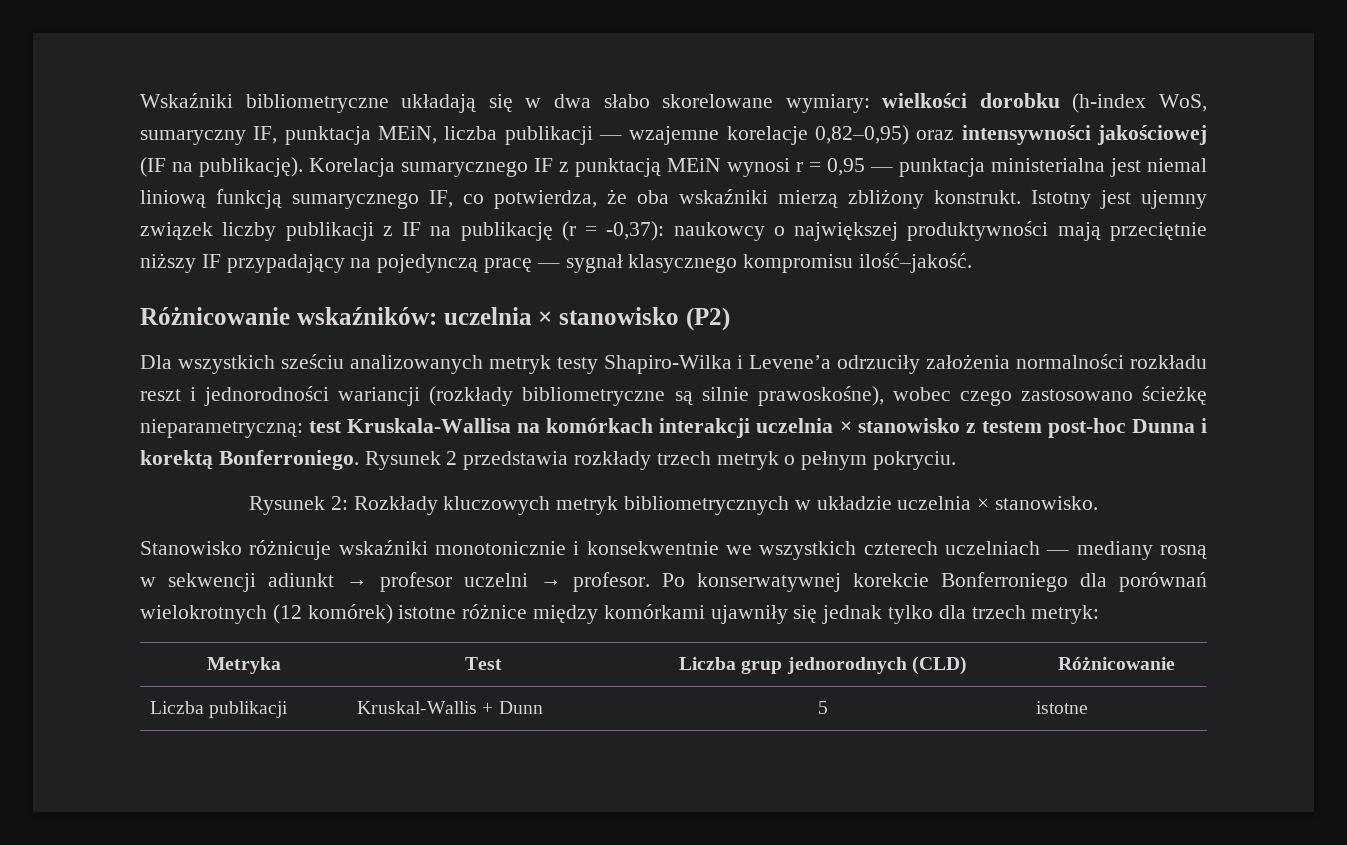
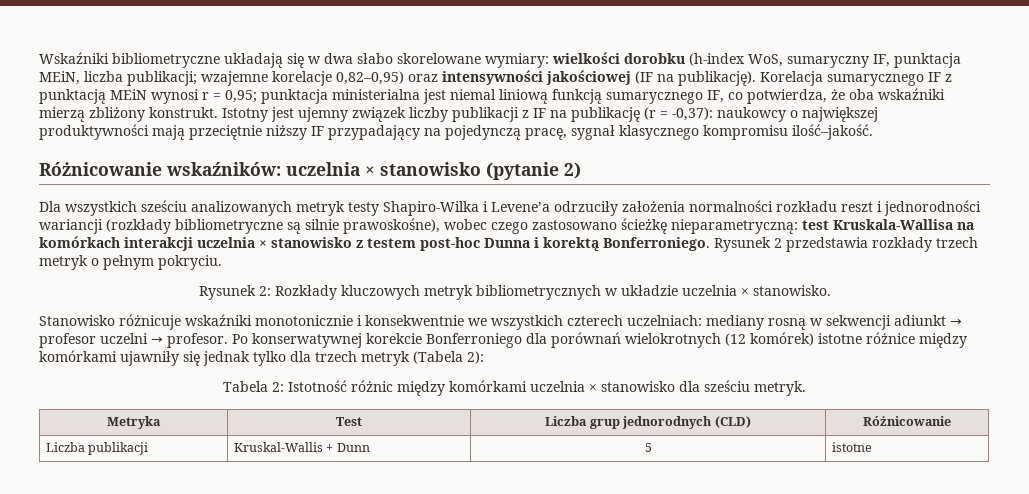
- Wskaźniki bibliometryczne układają się w dwa słabo skorelowane wymiary: wielkości dorobku (h-index WoS, sumaryczny IF, punktacja MEiN, liczba publikacji — wzajemne korelacje 0,82–0,95) oraz intensywności jakościowej (IF na publikację).
+ Wskaźniki bibliometryczne układają się w dwa słabo skorelowane wymiary: wielkości dorobku (h-index WoS, sumaryczny IF, punktacja MEiN, liczba publikacji; wzajemne korelacje 0,82–0,95) oraz intensywności jakościowej (IF na publikację).
- Korelacja sumarycznego IF z punktacją MEiN wynosi r = 0,95 — punktacja ministerialna jest niemal liniową funkcją sumarycznego IF, co potwierdza, że oba wskaźniki mierzą zbliżony konstrukt.
+ Korelacja sumarycznego IF z punktacją MEiN wynosi r = 0,95; punktacja ministerialna jest niemal liniową funkcją sumarycznego IF, co potwierdza, że oba wskaźniki mierzą zbliżony konstrukt.
- Istotny jest ujemny związek liczby publikacji z IF na publikację (r = -0,37): naukowcy o największej produktywności mają przeciętnie niższy IF przypadający na pojedynczą pracę — sygnał klasycznego kompromisu ilość–jakość.
+ Istotny jest ujemny związek liczby publikacji z IF na publikację (r = -0,37): naukowcy o największej produktywności mają przeciętnie niższy IF przypadający na pojedynczą pracę, sygnał klasycznego kompromisu ilość–jakość.
- Różnicowanie wskaźników: uczelnia × stanowisko (P2)
+ Różnicowanie wskaźników: uczelnia × stanowisko (pytanie 2)
- Stanowisko różnicuje wskaźniki monotonicznie i konsekwentnie we wszystkich czterech uczelniach — mediany rosną w sekwencji adiunkt → profesor uczelni → profesor.
+ Stanowisko różnicuje wskaźniki monotonicznie i konsekwentnie we wszystkich czterech uczelniach: mediany rosną w sekwencji adiunkt → profesor uczelni → profesor.
- Po konserwatywnej korekcie Bonferroniego dla porównań wielokrotnych (12 komórek) istotne różnice między komórkami ujawniły się jednak tylko dla trzech metryk:
+ Po konserwatywnej korekcie Bonferroniego dla porównań wielokrotnych (12 komórek) istotne różnice między komórkami ujawniły się jednak tylko dla trzech metryk (Tabela 2):
+ Tabela 2: Istotność różnic między komórkami uczelnia × stanowisko dla sześciu metryk.

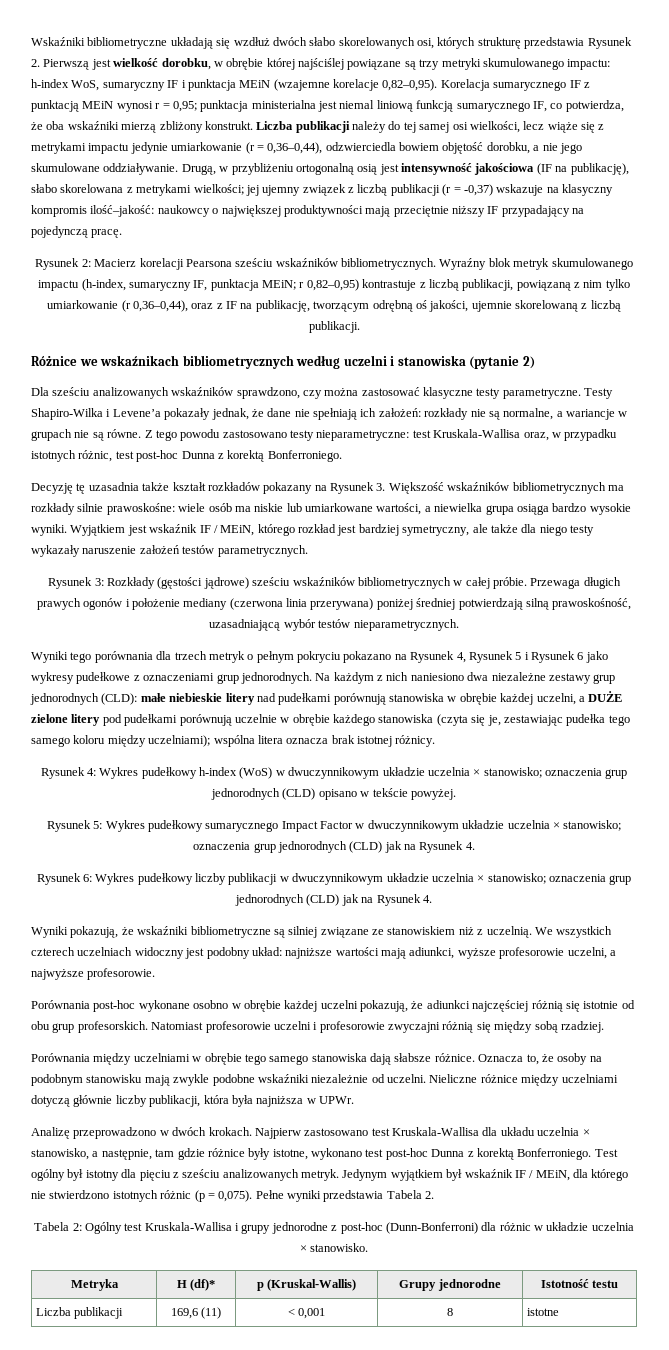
- Wskaźniki bibliometryczne układają się w dwa słabo skorelowane wymiary: wielkości dorobku (h-index WoS, sumaryczny IF, punktacja MEiN, liczba publikacji; wzajemne korelacje 0,82–0,95) oraz intensywności jakościowej (IF na publikację).
+ Wskaźniki bibliometryczne układają się wzdłuż dwóch słabo skorelowanych osi, których strukturę przedstawia Rysunek 2. Pierwszą jest wielkość dorobku, w obrębie której najściślej powiązane są trzy metryki skumulowanego impactu: h-index WoS, sumaryczny IF i punktacja MEiN (wzajemne korelacje 0,82–0,95).
- Istotny jest ujemny związek liczby publikacji z IF na publikację (r = -0,37): naukowcy o największej produktywności mają przeciętnie niższy IF przypadający na pojedynczą pracę, sygnał klasycznego kompromisu ilość–jakość.
- Różnicowanie wskaźników: uczelnia × stanowisko (pytanie 2)
+ Liczba publikacji należy do tej samej osi wielkości, lecz wiąże się z metrykami impactu jedynie umiarkowanie (r = 0,36–0,44), odzwierciedla bowiem objętość dorobku, a nie jego skumulowane oddziaływanie. Drugą, w przybliżeniu ortogonalną osią jest intensywność jakościowa (IF na publikację), słabo skorelowana z metrykami wielkości; jej ujemny związek z liczbą publikacji (r = -0,37) wskazuje na klasyczny kompromis ilość–jakość: naukowcy o największej produktywności mają przeciętnie niższy IF przypadający na pojedynczą pracę.
+ Rysunek 2: Macierz korelacji Pearsona sześciu wskaźników bibliometrycznych. Wyraźny blok metryk skumulowanego impactu (h-index, sumaryczny IF, punktacja MEiN; r 0,82–0,95) kontrastuje z liczbą publikacji, powiązaną z nim tylko umiarkowanie (r 0,36–0,44), oraz z IF na publikację, tworzącym odrębną oś jakości, ujemnie skorelowaną z liczbą publikacji.
+ Różnice we wskaźnikach bibliometrycznych według uczelni i stanowiska (pytanie 2)
- Dla wszystkich sześciu analizowanych metryk testy Shapiro-Wilka i Levene’a odrzuciły założenia normalności rozkładu reszt i jednorodności wariancji (rozkłady bibliometryczne są silnie prawoskośne), wobec czego zastosowano ścieżkę nieparametryczną: test Kruskala-Wallisa na komórkach interakcji uczelnia × stanowisko z testem post-hoc Dunna i korektą Bonferroniego. Rysunek 2 przedstawia rozkłady trzech metryk o pełnym pokryciu.
- Rysunek 2: Rozkłady kluczowych metryk bibliometrycznych w układzie uczelnia × stanowisko.
+ Dla sześciu analizowanych wskaźników sprawdzono, czy można zastosować klasyczne testy parametryczne. Testy Shapiro-Wilka i Levene’a pokazały jednak, że dane nie spełniają ich założeń: rozkłady nie są normalne, a wariancje w grupach nie są równe. Z tego powodu zastosowano testy nieparametryczne: test Kruskala-Wallisa oraz, w przypadku istotnych różnic, test post-hoc Dunna z korektą Bonferroniego.
+ Decyzję tę uzasadnia także kształt rozkładów pokazany na Rysunek 3. Większość wskaźników bibliometrycznych ma rozkłady silnie prawoskośne: wiele osób ma niskie lub umiarkowane wartości, a niewielka grupa osiąga bardzo wysokie wyniki. Wyjątkiem jest wskaźnik IF / MEiN, którego rozkład jest bardziej symetryczny, ale także dla niego testy wykazały naruszenie założeń testów parametrycznych.
+ Rysunek 3: Rozkłady (gęstości jądrowe) sześciu wskaźników bibliometrycznych w całej próbie. Przewaga długich prawych ogonów i położenie mediany (czerwona linia przerywana) poniżej średniej potwierdzają silną prawoskośność, uzasadniającą wybór testów nieparametrycznych.
+ Wyniki tego porównania dla trzech metryk o pełnym pokryciu pokazano na Rysunek 4, Rysunek 5 i Rysunek 6 jako wykresy pudełkowe z oznaczeniami grup jednorodnych. Na każdym z nich naniesiono dwa niezależne zestawy grup jednorodnych (CLD): małe niebieskie litery nad pudełkami porównują stanowiska w obrębie każdej uczelni, a DUŻE zielone litery pod pudełkami porównują uczelnie w obrębie każdego stanowiska (czyta się je, zestawiając pudełka tego samego koloru między uczelniami); wspólna litera oznacza brak istotnej różnicy.
+ Rysunek 4: Wykres pudełkowy h-index (WoS) w dwuczynnikowym układzie uczelnia × stanowisko; oznaczenia grup jednorodnych (CLD) opisano w tekście powyżej.
+ Rysunek 5: Wykres pudełkowy sumarycznego Impact Factor w dwuczynnikowym układzie uczelnia × stanowisko; oznaczenia grup jednorodnych (CLD) jak na Rysunek 4.
+ Rysunek 6: Wykres pudełkowy liczby publikacji w dwuczynnikowym układzie uczelnia × stanowisko; oznaczenia grup jednorodnych (CLD) jak na Rysunek 4.
+ Wyniki pokazują, że wskaźniki bibliometryczne są silniej związane ze stanowiskiem niż z uczelnią. We wszystkich czterech uczelniach widoczny jest podobny układ: najniższe wartości mają adiunkci, wyższe profesorowie uczelni, a najwyższe profesorowie.
+ Porównania post-hoc wykonane osobno w obrębie każdej uczelni pokazują, że adiunkci najczęściej różnią się istotnie od obu grup profesorskich. Natomiast profesorowie uczelni i profesorowie zwyczajni różnią się między sobą rzadziej.
+ Porównania między uczelniami w obrębie tego samego stanowiska dają słabsze różnice. Oznacza to, że osoby na podobnym stanowisku mają zwykle podobne wskaźniki niezależnie od uczelni. Nieliczne różnice między uczelniami dotyczą głównie liczby publikacji, która była najniższa w UPWr.
+ Analizę przeprowadzono w dwóch krokach. Najpierw zastosowano test Kruskala-Wallisa dla układu uczelnia × stanowisko, a następnie, tam gdzie różnice były istotne, wykonano test post-hoc Dunna z korektą Bonferroniego. Test ogólny był istotny dla pięciu z sześciu analizowanych metryk. Jedynym wyjątkiem był wskaźnik IF / MEiN, dla którego nie stwierdzono istotnych różnic (p = 0,075). Pełne wyniki przedstawia Tabela 2.
+ Tabela 2: Ogólny test Kruskala-Wallisa i grupy jednorodne z post-hoc (Dunn-Bonferroni) dla różnic w układzie uczelnia × stanowisko.
- Stanowisko różnicuje wskaźniki monotonicznie i konsekwentnie we wszystkich czterech uczelniach: mediany rosną w sekwencji adiunkt → profesor uczelni → profesor. Po konserwatywnej korekcie Bonferroniego dla porównań wielokrotnych (12 komórek) istotne różnice między komórkami ujawniły się jednak tylko dla trzech metryk (Tabela 2):
- Tabela 2: Istotność różnic między komórkami uczelnia × stanowisko dla sześciu metryk.
- Metryka | Test | Liczba grup jednorodnych (CLD) | Różnicowanie
- Liczba publikacji | Kruskal-Wallis + Dunn | 5 | istotne
+ Metryka | H (df)* | p (Kruskal-Wallis) | Grupy jednorodne | Istotność testu
+ Liczba publikacji | 169,6 (11) | < 0,001 | 8 | istotne

